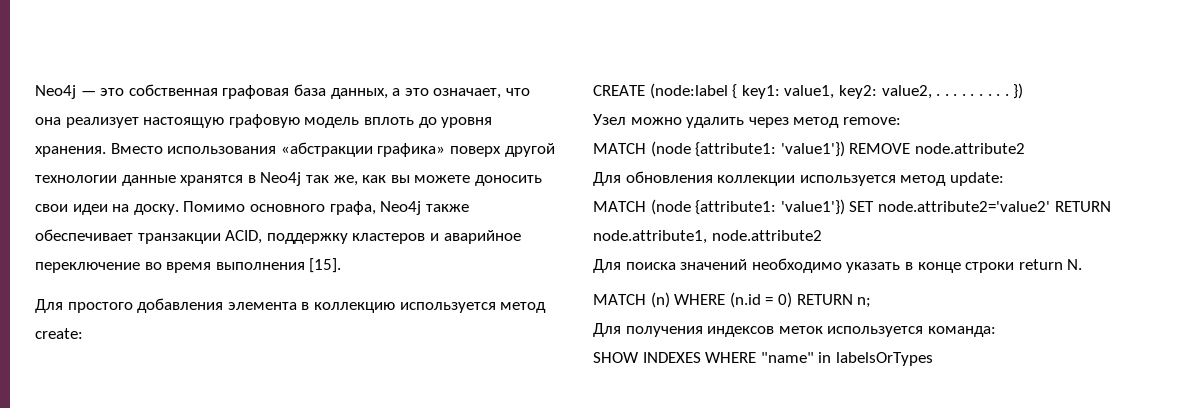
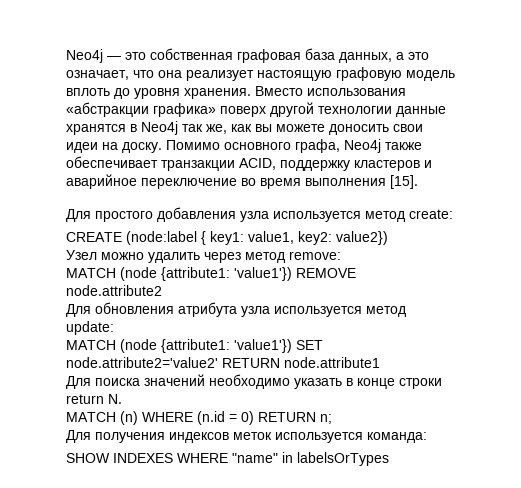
- Для простого добавления элемента в коллекцию используется метод create:
+ Для простого добавления узла используется метод create:
- CREATE (node:label { key1: value1, key2: value2, . . . . . . . . . })
+ CREATE (node:label { key1: value1, key2: value2})
- Для обновления коллекции используется метод update:
+ Для обновления атрибута узла используется метод update:
- MATCH (node {attribute1: 'value1'}) SET node.attribute2='value2' RETURN node.attribute1, node.attribute2
+ MATCH (node {attribute1: 'value1'}) SET node.attribute2='value2' RETURN node.attribute1

